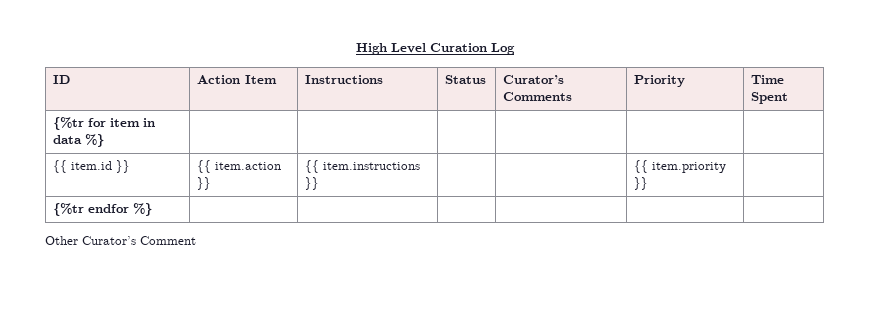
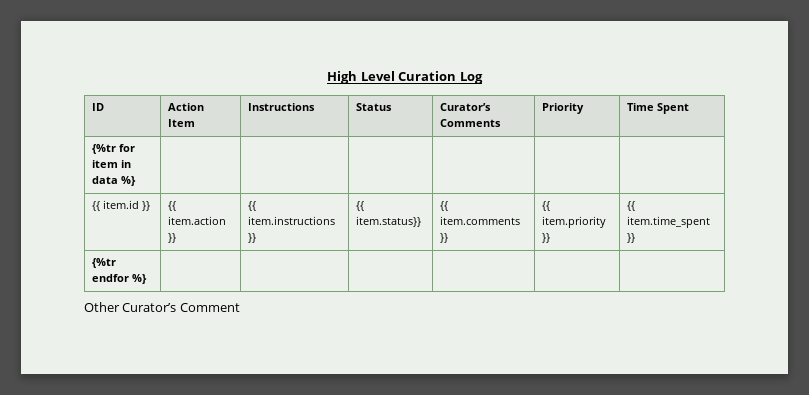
- {{ item.id }} | {{ item.action }} | {{ item.instructions }} | | | {{ item.priority }} |
+ {{ item.id }} | {{ item.action }} | {{ item.instructions }} | {{ item.status}} | {{ item.comments }} | {{ item.priority }} | {{ item.time_spent }}

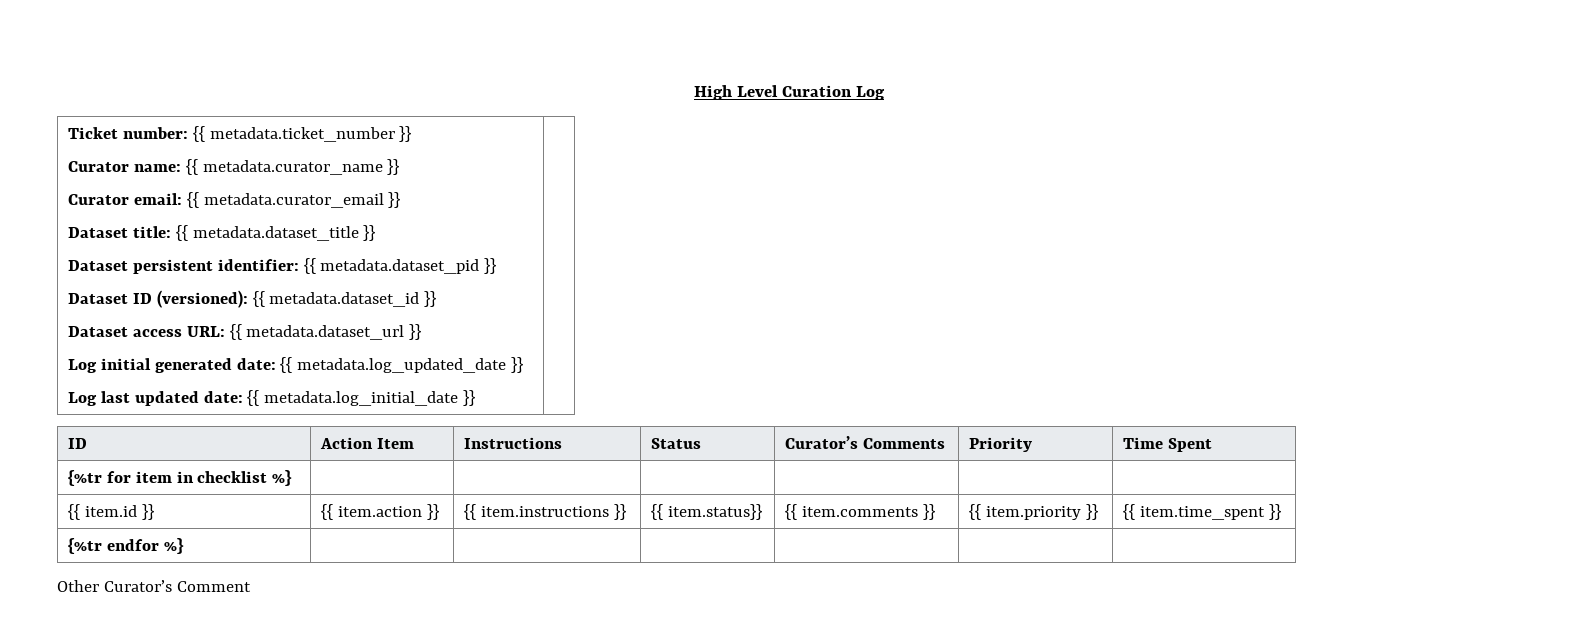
+ Ticket number: {{ metadata.ticket_number }}
+ Curator name: {{ metadata.curator_name }}
+ Curator email: {{ metadata.curator_email }}
+ Dataset title: {{ metadata.dataset_title }}
+ Dataset persistent identifier: {{ metadata.dataset_pid }}
+ Dataset ID (versioned): {{ metadata.dataset_id }}
+ Dataset access URL: {{ metadata.dataset_url }}
+ Log initial generated date: {{ metadata.log_updated_date }}
+ Log last updated date: {{ metadata.log_initial_date }}
- {%tr for item in data %} | | | | | |
+ {%tr for item in checklist %} | | | | | |

